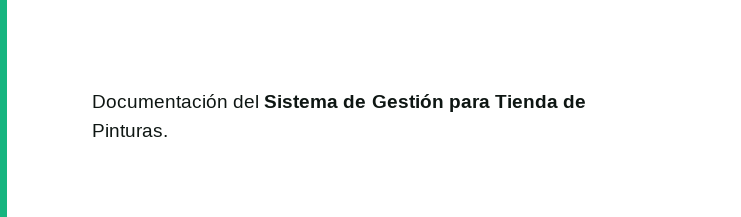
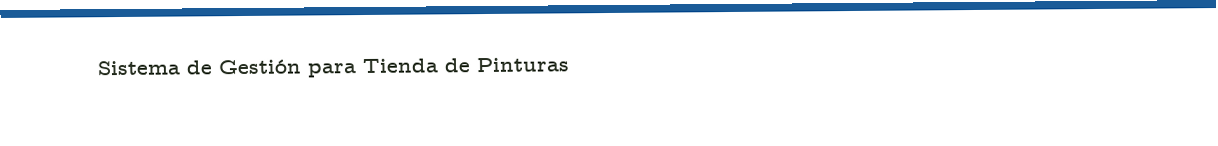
- Documentación del Sistema de Gestión para Tienda de Pinturas.
+ Sistema de Gestión para Tienda de Pinturas

